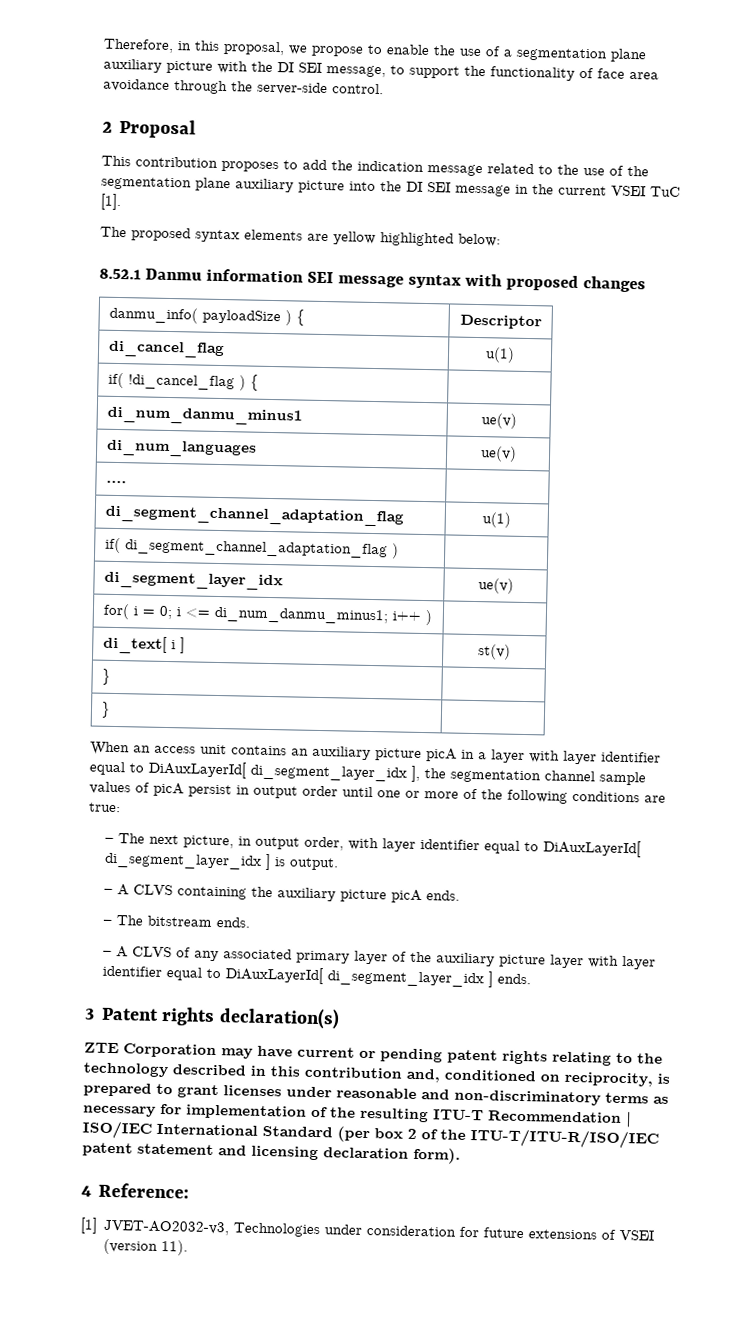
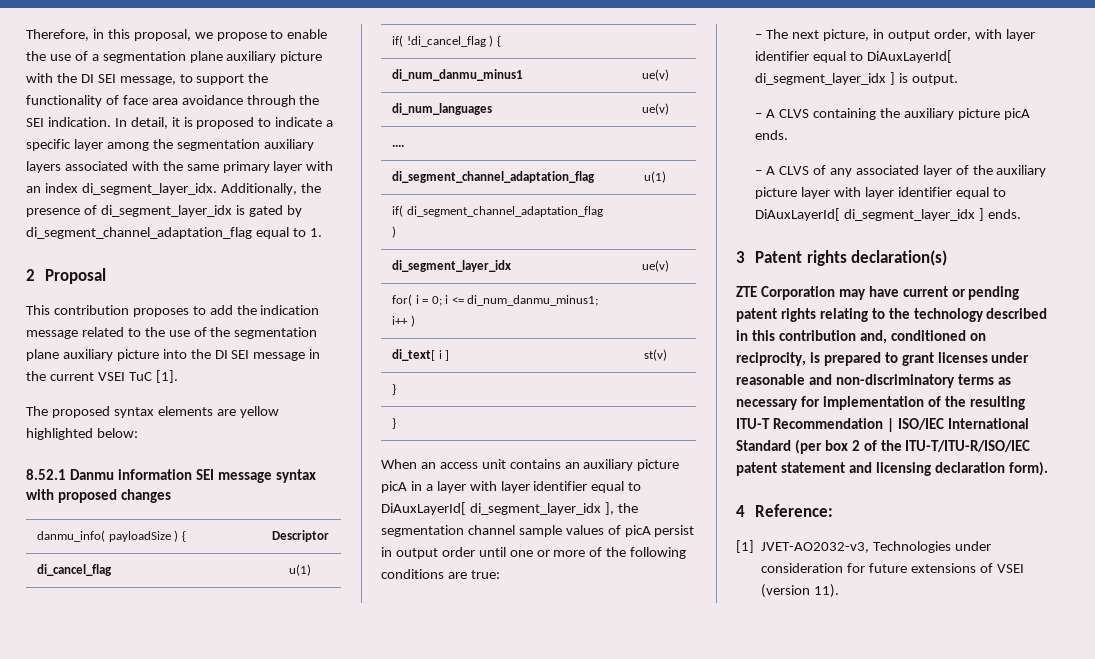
- Therefore, in this proposal, we propose to enable the use of a segmentation plane auxiliary picture with the DI SEI message, to support the functionality of face area avoidance through the server-side control.
+ Therefore, in this proposal, we propose to enable the use of a segmentation plane auxiliary picture with the DI SEI message, to support the functionality of face area avoidance through the SEI indication. In detail, it is proposed to indicate a specific layer among the segmentation auxiliary layers associated with the same primary layer with an index di_segment_layer_idx. Additionally, the presence of di_segment_layer_idx is gated by di_segment_channel_adaptation_flag equal to 1.
- – The bitstream ends.
- – A CLVS of any associated primary layer of the auxiliary picture layer with layer identifier equal to DiAuxLayerId[ di_segment_layer_idx ] ends.
+ – A CLVS of any associated layer of the auxiliary picture layer with layer identifier equal to DiAuxLayerId[ di_segment_layer_idx ] ends.

